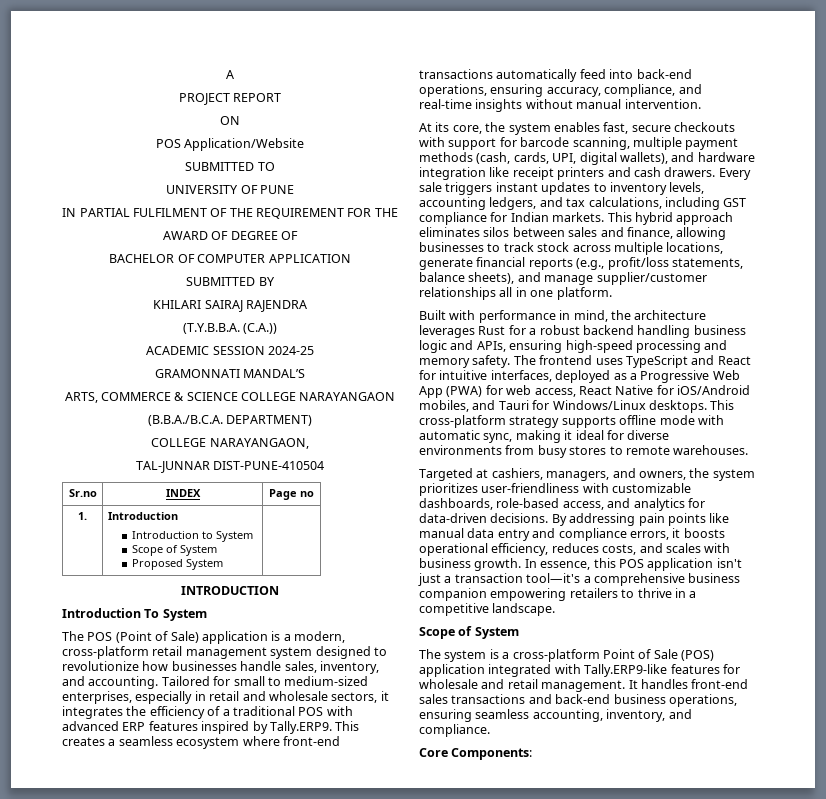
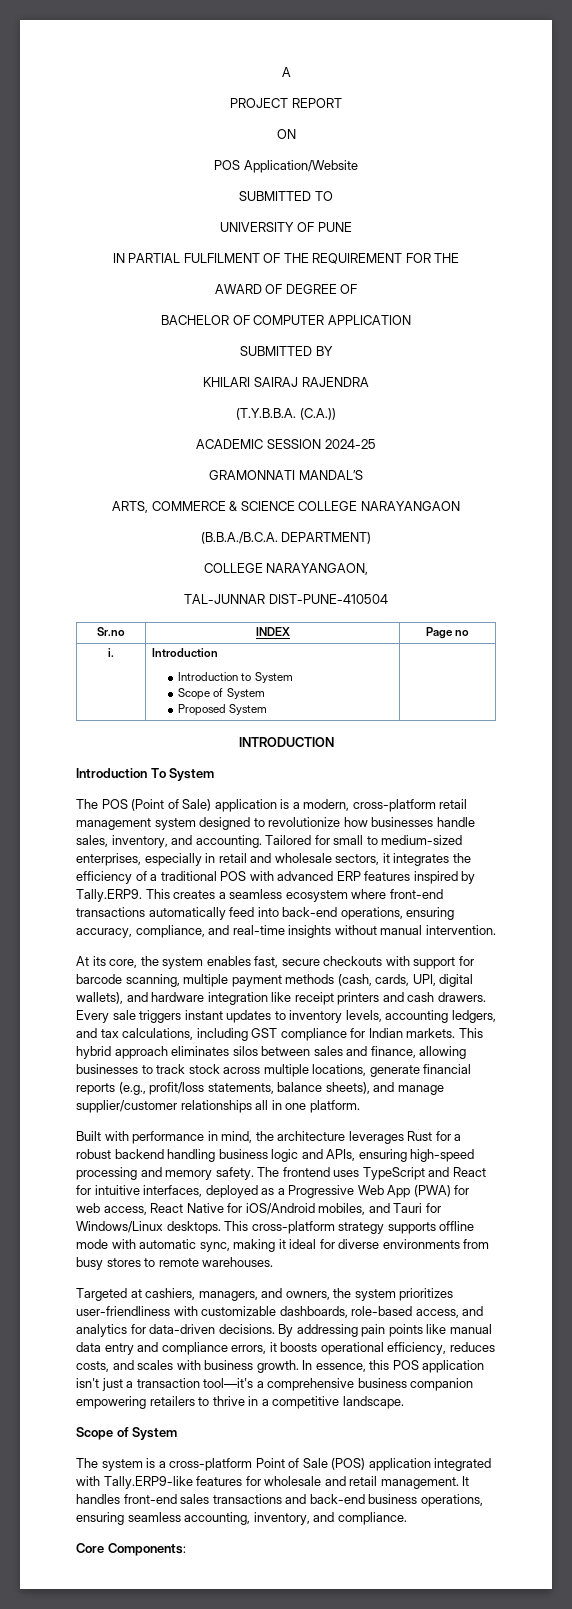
- 1. | Introduction
+ i. | Introduction

